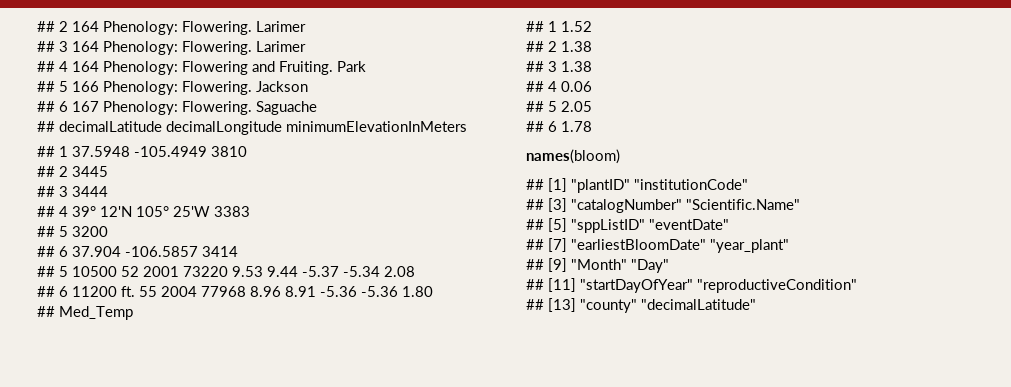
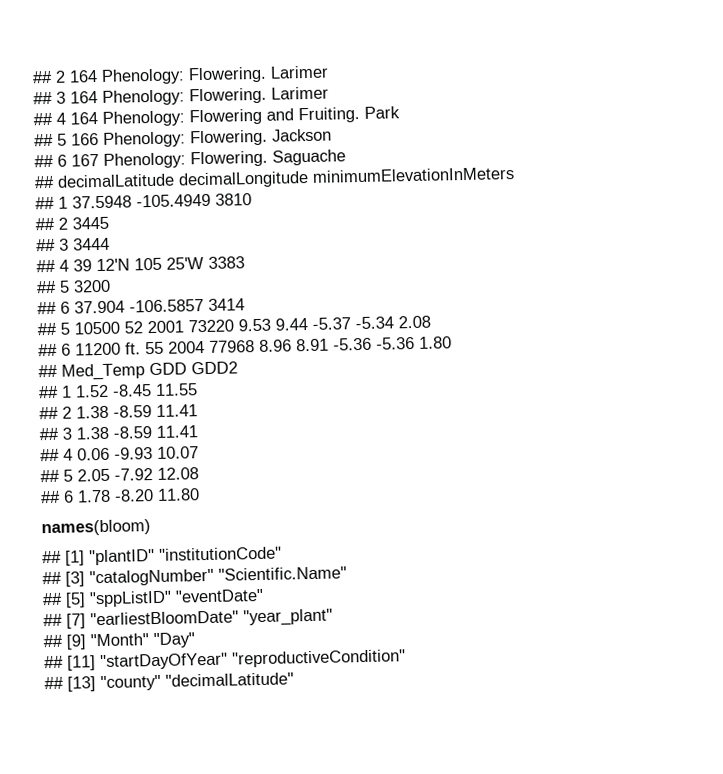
- ## 4 39° 12'N 105° 25'W 3383
+ ## 4 39 12'N 105 25'W 3383
- ## Med_Temp
+ ## Med_Temp GDD GDD2
- ## 1 1.52
+ ## 1 1.52 -8.45 11.55
- ## 2 1.38
+ ## 2 1.38 -8.59 11.41
- ## 3 1.38
+ ## 3 1.38 -8.59 11.41
- ## 4 0.06
+ ## 4 0.06 -9.93 10.07
- ## 5 2.05
+ ## 5 2.05 -7.92 12.08
- ## 6 1.78
+ ## 6 1.78 -8.20 11.80

